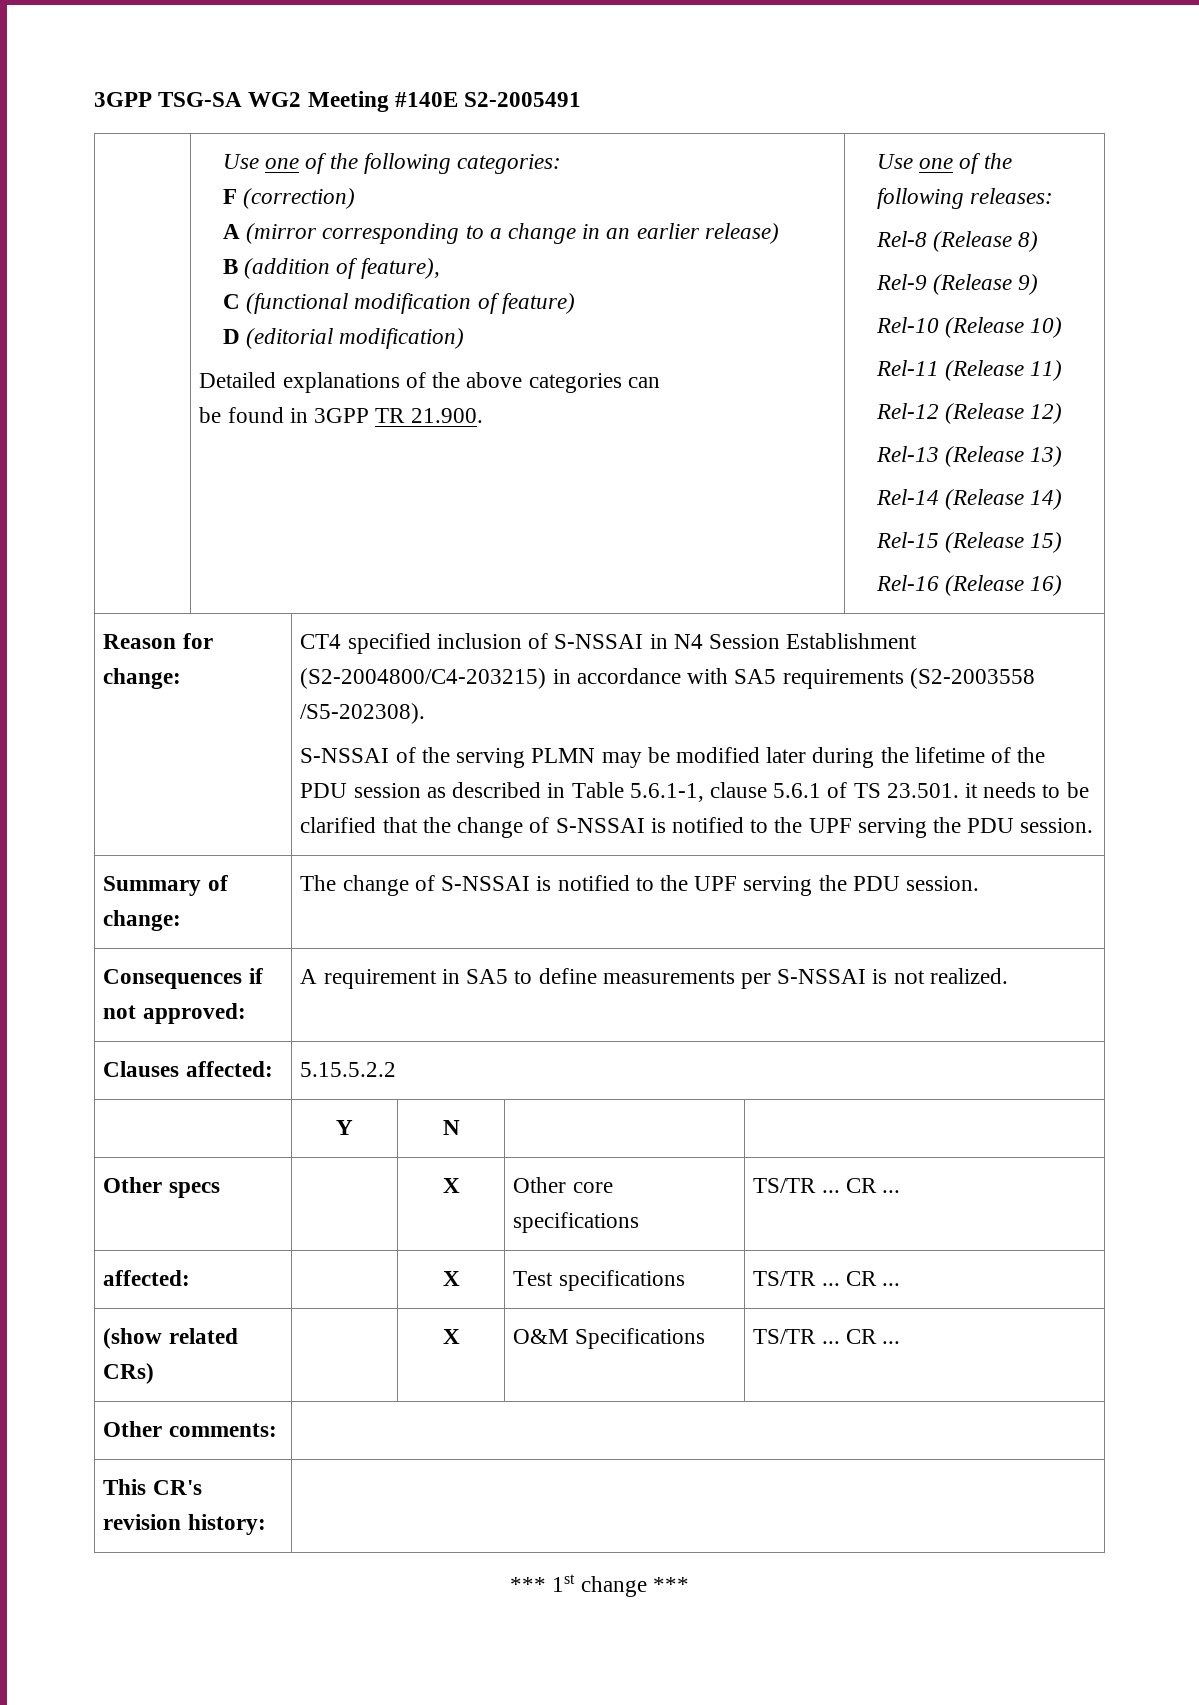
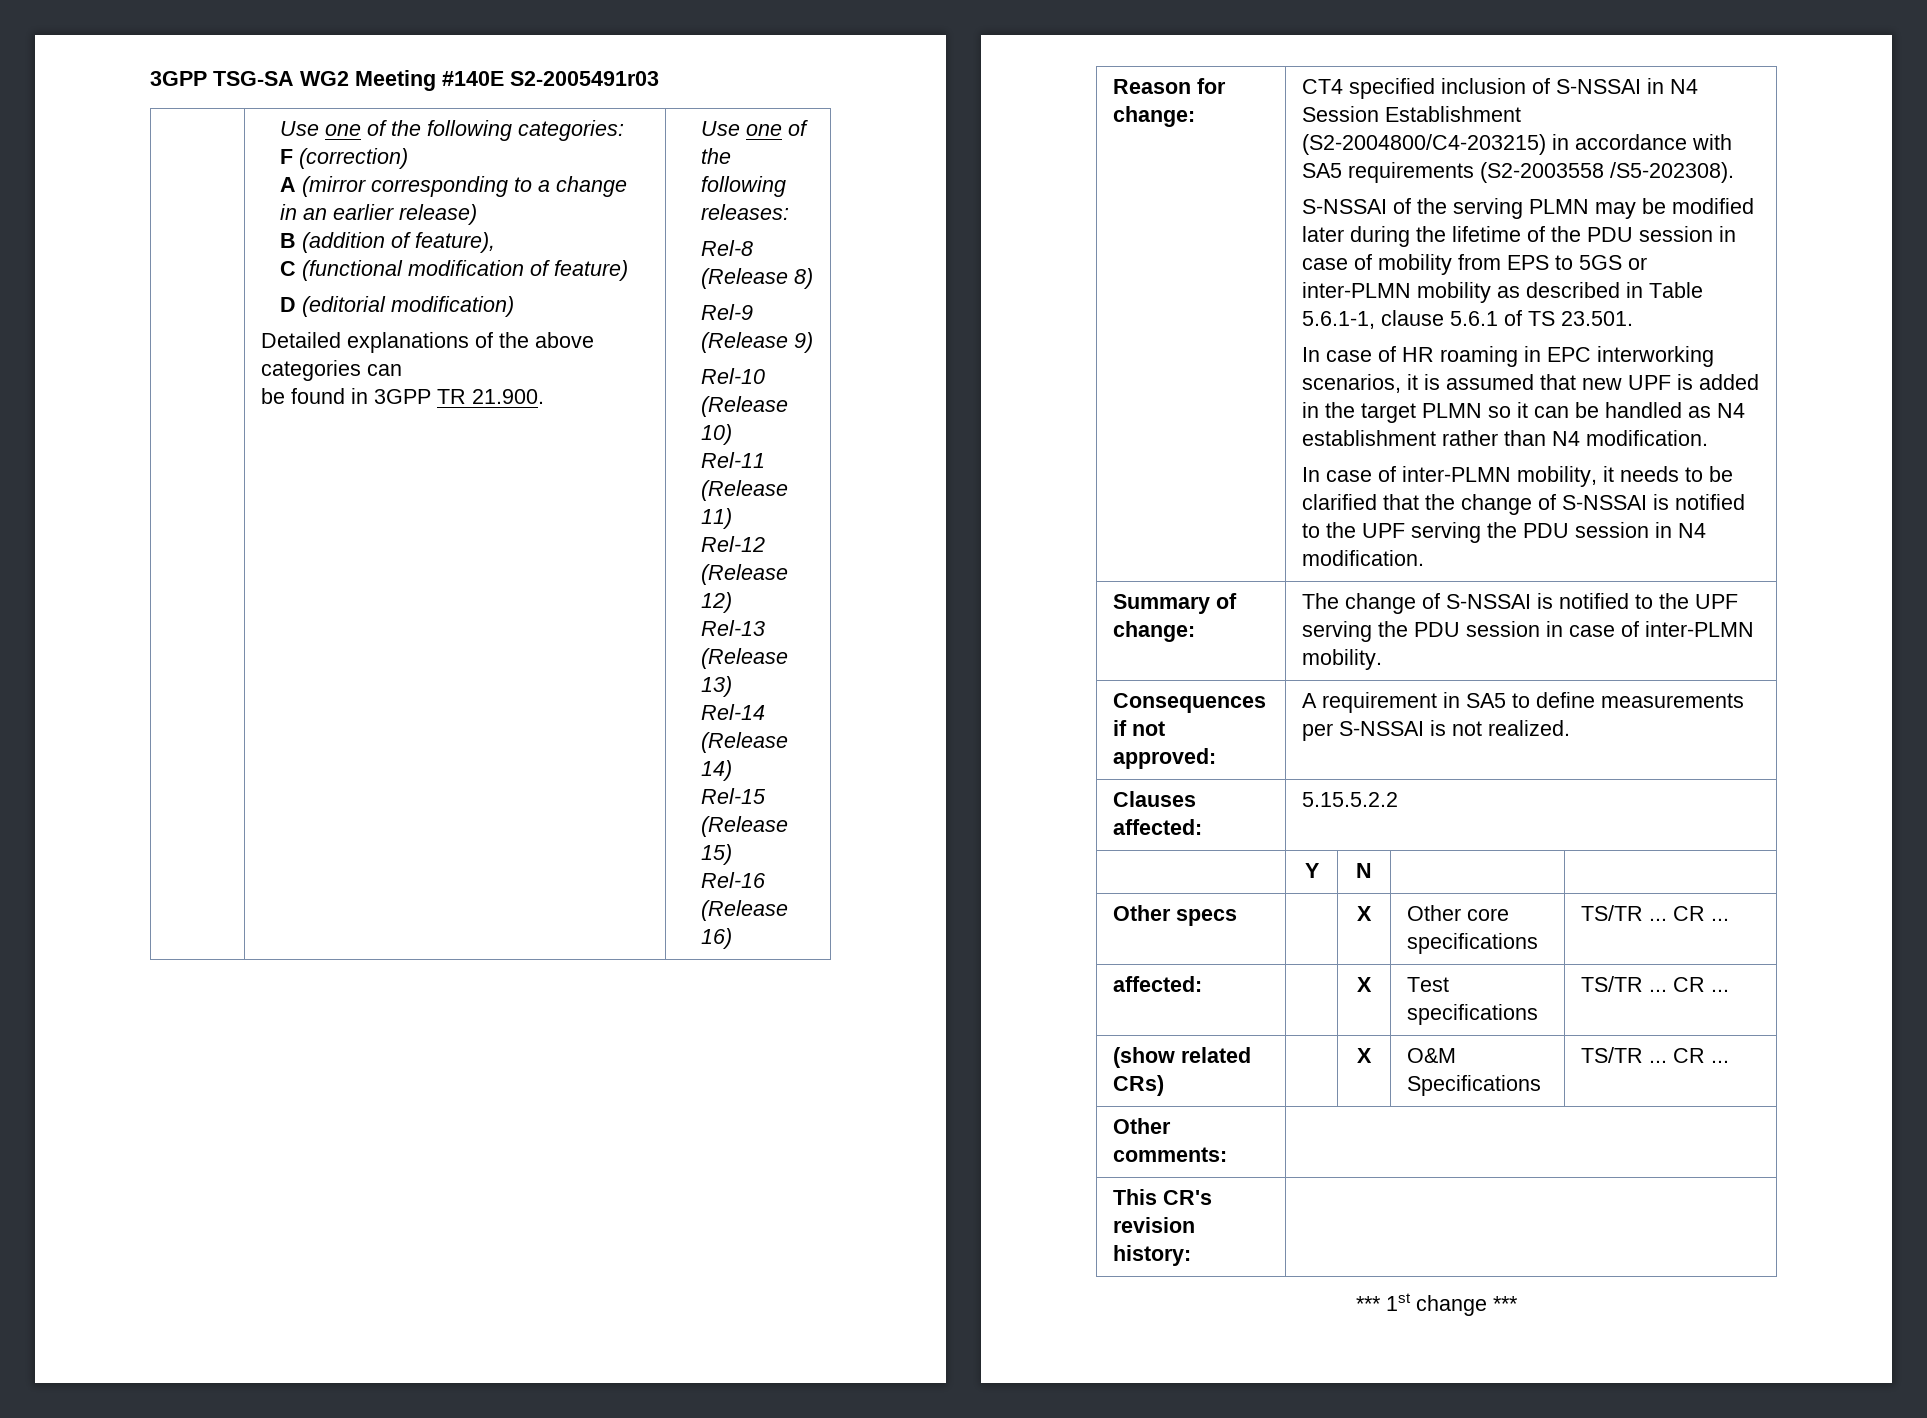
- 3GPP TSG-SA WG2 Meeting #140E S2-2005491
+ 3GPP TSG-SA WG2 Meeting #140E S2-2005491r03
- S-NSSAI of the serving PLMN may be modified later during the lifetime of the PDU session as described in Table 5.6.1-1, clause 5.6.1 of TS 23.501. it needs to be clarified that the change of S-NSSAI is notified to the UPF serving the PDU session.
+ S-NSSAI of the serving PLMN may be modified later during the lifetime of the PDU session in case of mobility from EPS to 5GS or inter-PLMN mobility as described in Table 5.6.1-1, clause 5.6.1 of TS 23.501.
+ In case of HR roaming in EPC interworking scenarios, it is assumed that new UPF is added in the target PLMN so it can be handled as N4 establishment rather than N4 modification.
+ In case of inter-PLMN mobility, it needs to be clarified that the change of S-NSSAI is notified to the UPF serving the PDU session in N4 modification.
- Summary of change: | The change of S-NSSAI is notified to the UPF serving the PDU session.
+ Summary of change: | The change of S-NSSAI is notified to the UPF serving the PDU session in case of inter-PLMN mobility.

